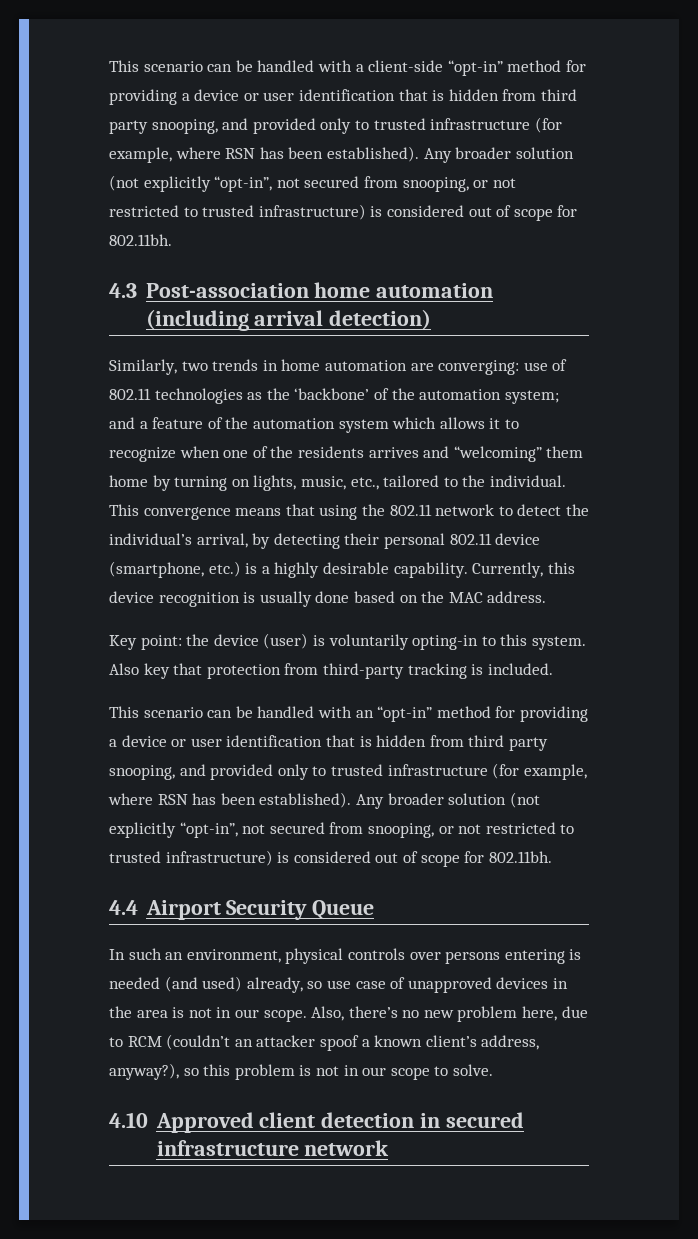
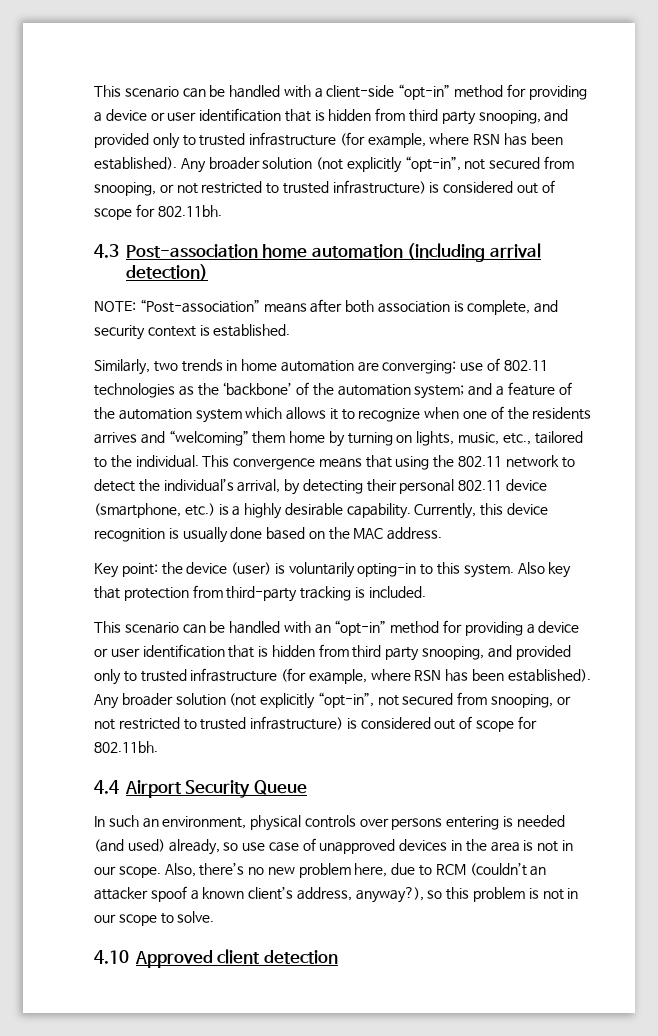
+ NOTE: “Post-association” means after both association is complete, and security context is established.
- 4.10 Approved client detection in secured infrastructure network
+ 4.10 Approved client detection

